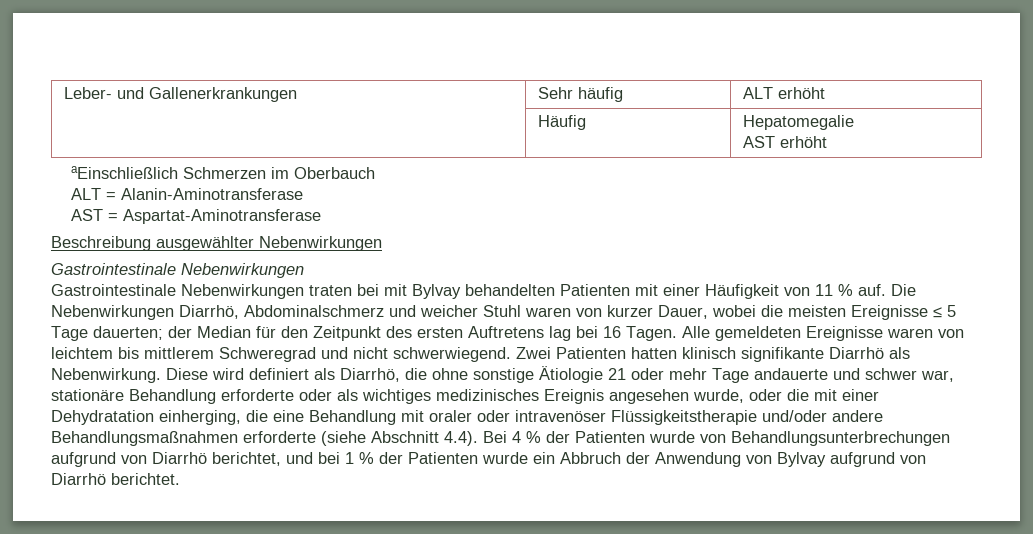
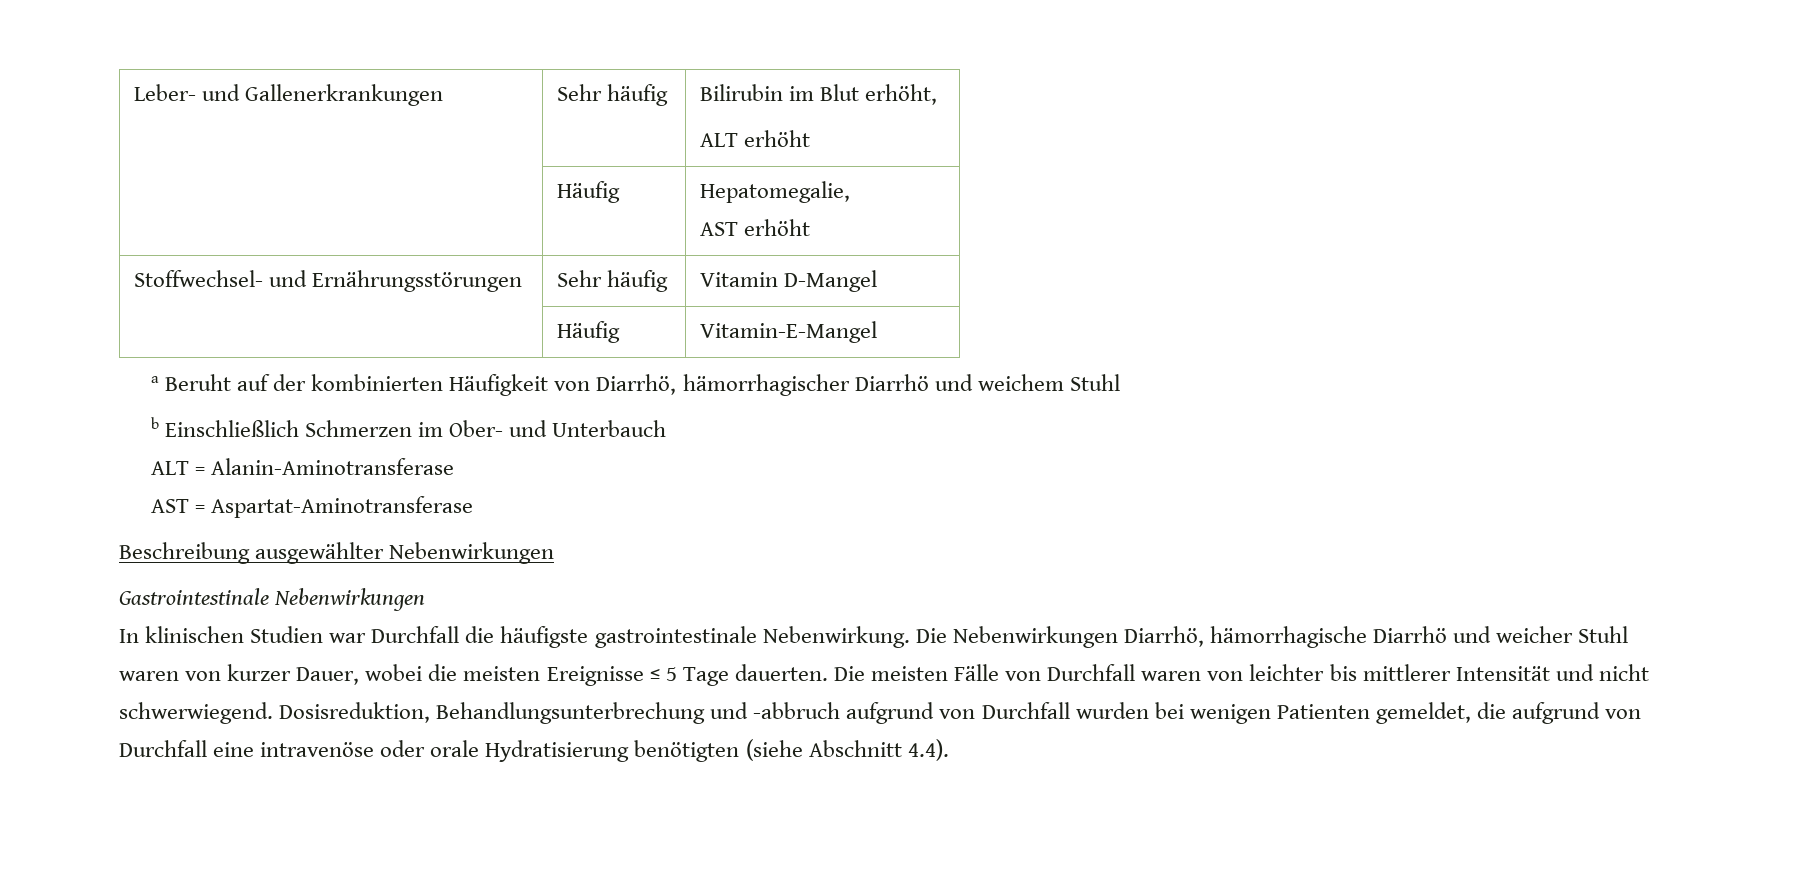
- Leber- und Gallenerkrankungen | Sehr häufig | ALT erhöht
+ Leber- und Gallenerkrankungen | Sehr häufig | Bilirubin im Blut erhöht,
+ ALT erhöht
- | Häufig | Hepatomegalie
+ | Häufig | Hepatomegalie,
- aEinschließlich Schmerzen im Oberbauch
+ Stoffwechsel- und Ernährungsstörungen | Sehr häufig | Vitamin D-Mangel
+ | Häufig | Vitamin-E-Mangel
+ a Beruht auf der kombinierten Häufigkeit von Diarrhö, hämorrhagischer Diarrhö und weichem Stuhl
+ b Einschließlich Schmerzen im Ober- und Unterbauch
- Gastrointestinale Nebenwirkungen traten bei mit Bylvay behandelten Patienten mit einer Häufigkeit von 11 % auf.
+ In klinischen Studien war Durchfall die häufigste gastrointestinale Nebenwirkung.
- Die Nebenwirkungen Diarrhö, Abdominalschmerz und weicher Stuhl waren von kurzer Dauer, wobei die meisten Ereignisse ≤ 5 Tage dauerten; der Median für den Zeitpunkt des ersten Auftretens lag bei 16 Tagen. Alle gemeldeten Ereignisse waren von leichtem bis mittlerem Schweregrad und nicht schwerwiegend. Zwei Patienten hatten klinisch signifikante Diarrhö als Nebenwirkung. Diese wird definiert als Diarrhö, die ohne sonstige Ätiologie 21 oder mehr Tage andauerte und schwer war, stationäre Behandlung erforderte oder als wichtiges medizinisches Ereignis angesehen wurde, oder die mit einer Dehydratation einherging, die eine Behandlung mit oraler oder intravenöser Flüssigkeitstherapie und/oder andere Behandlungsmaßnahmen erforderte (siehe Abschnitt 4.4). Bei 4 % der Patienten wurde von Behandlungsunterbrechungen aufgrund von Diarrhö berichtet, und bei 1 % der Patienten wurde ein Abbruch der Anwendung von Bylvay aufgrund von Diarrhö berichtet.
+ Die Nebenwirkungen Diarrhö, hämorrhagische Diarrhö und weicher Stuhl waren von kurzer Dauer, wobei die meisten Ereignisse ≤ 5 Tage dauerten. Die meisten Fälle von Durchfall waren von leichter bis mittlerer Intensität und nicht schwerwiegend. Dosisreduktion, Behandlungsunterbrechung und -abbruch aufgrund von Durchfall wurden bei wenigen Patienten gemeldet, die aufgrund von Durchfall eine intravenöse oder orale Hydratisierung benötigten (siehe Abschnitt 4.4).

